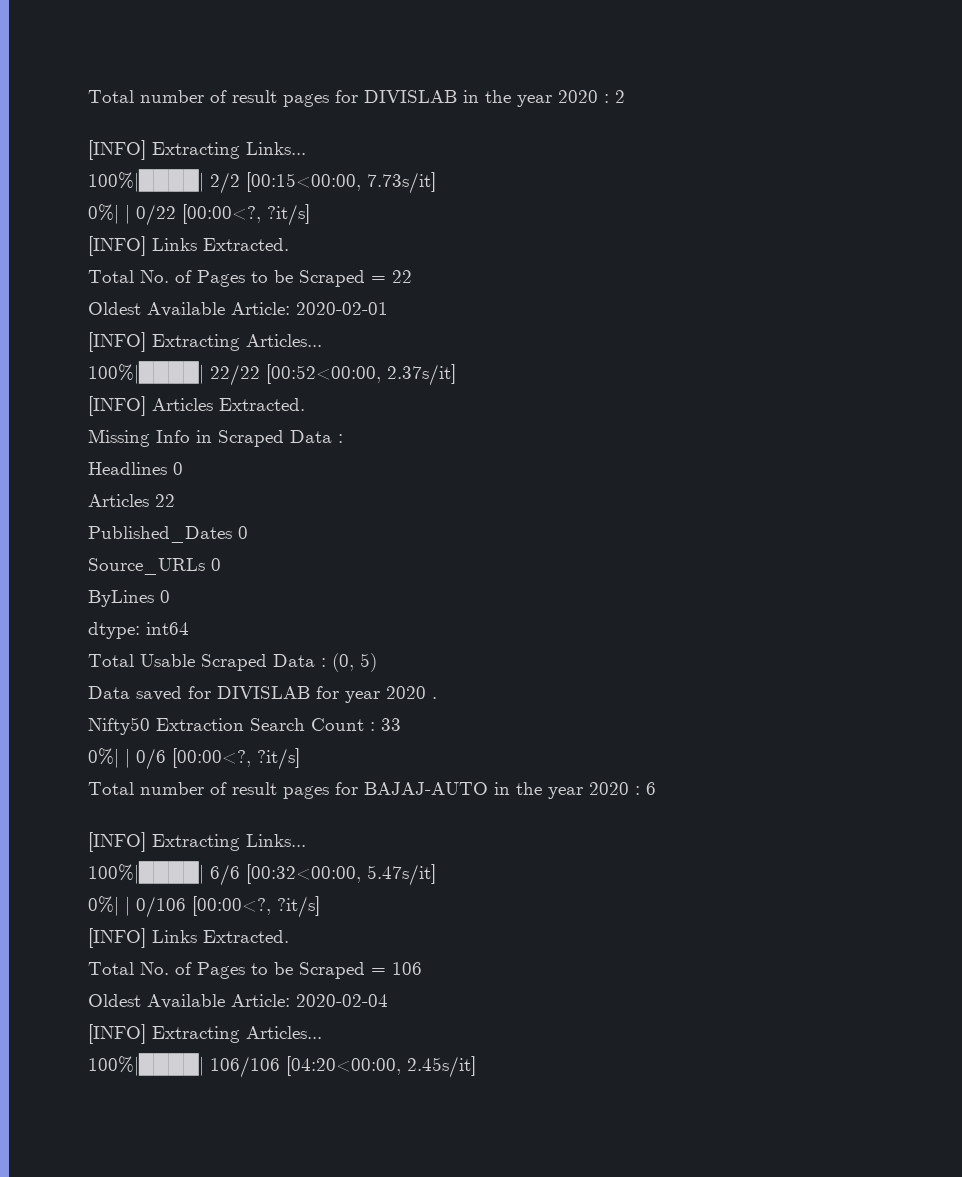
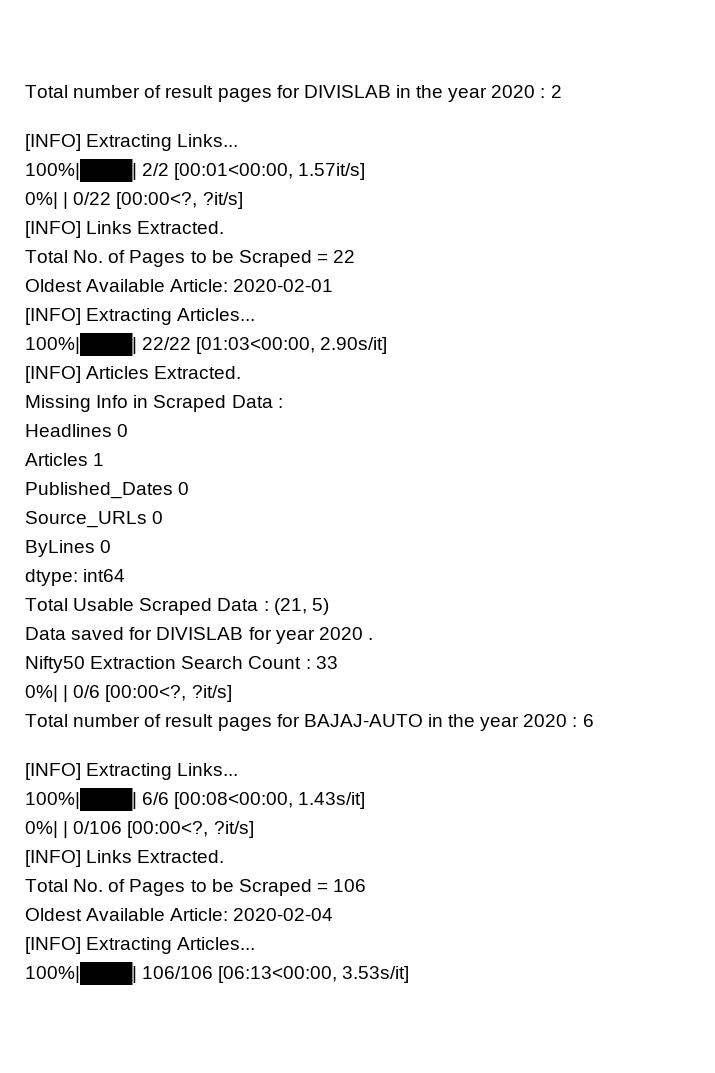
- 100%|████| 2/2 [00:15<00:00, 7.73s/it]
+ 100%|████| 2/2 [00:01<00:00, 1.57it/s]
- 100%|████| 22/22 [00:52<00:00, 2.37s/it]
+ 100%|████| 22/22 [01:03<00:00, 2.90s/it]
- Articles 22
+ Articles 1
- Total Usable Scraped Data : (0, 5)
+ Total Usable Scraped Data : (21, 5)
- 100%|████| 6/6 [00:32<00:00, 5.47s/it]
+ 100%|████| 6/6 [00:08<00:00, 1.43s/it]
- 100%|████| 106/106 [04:20<00:00, 2.45s/it]
+ 100%|████| 106/106 [06:13<00:00, 3.53s/it]

